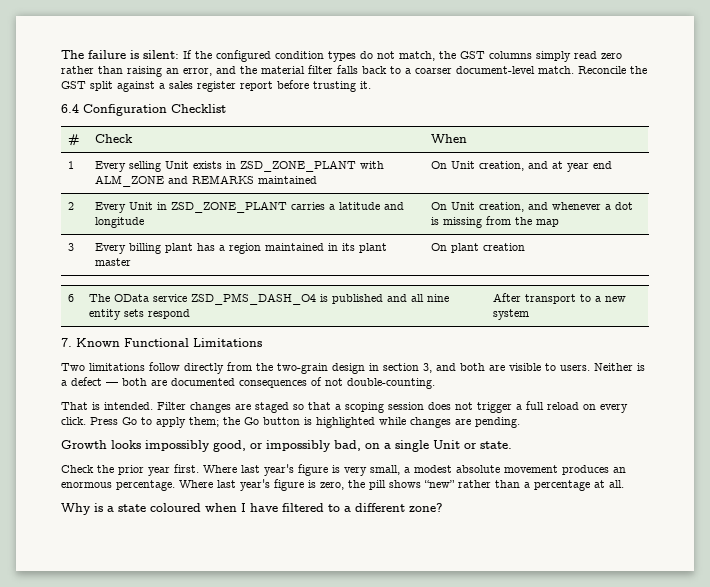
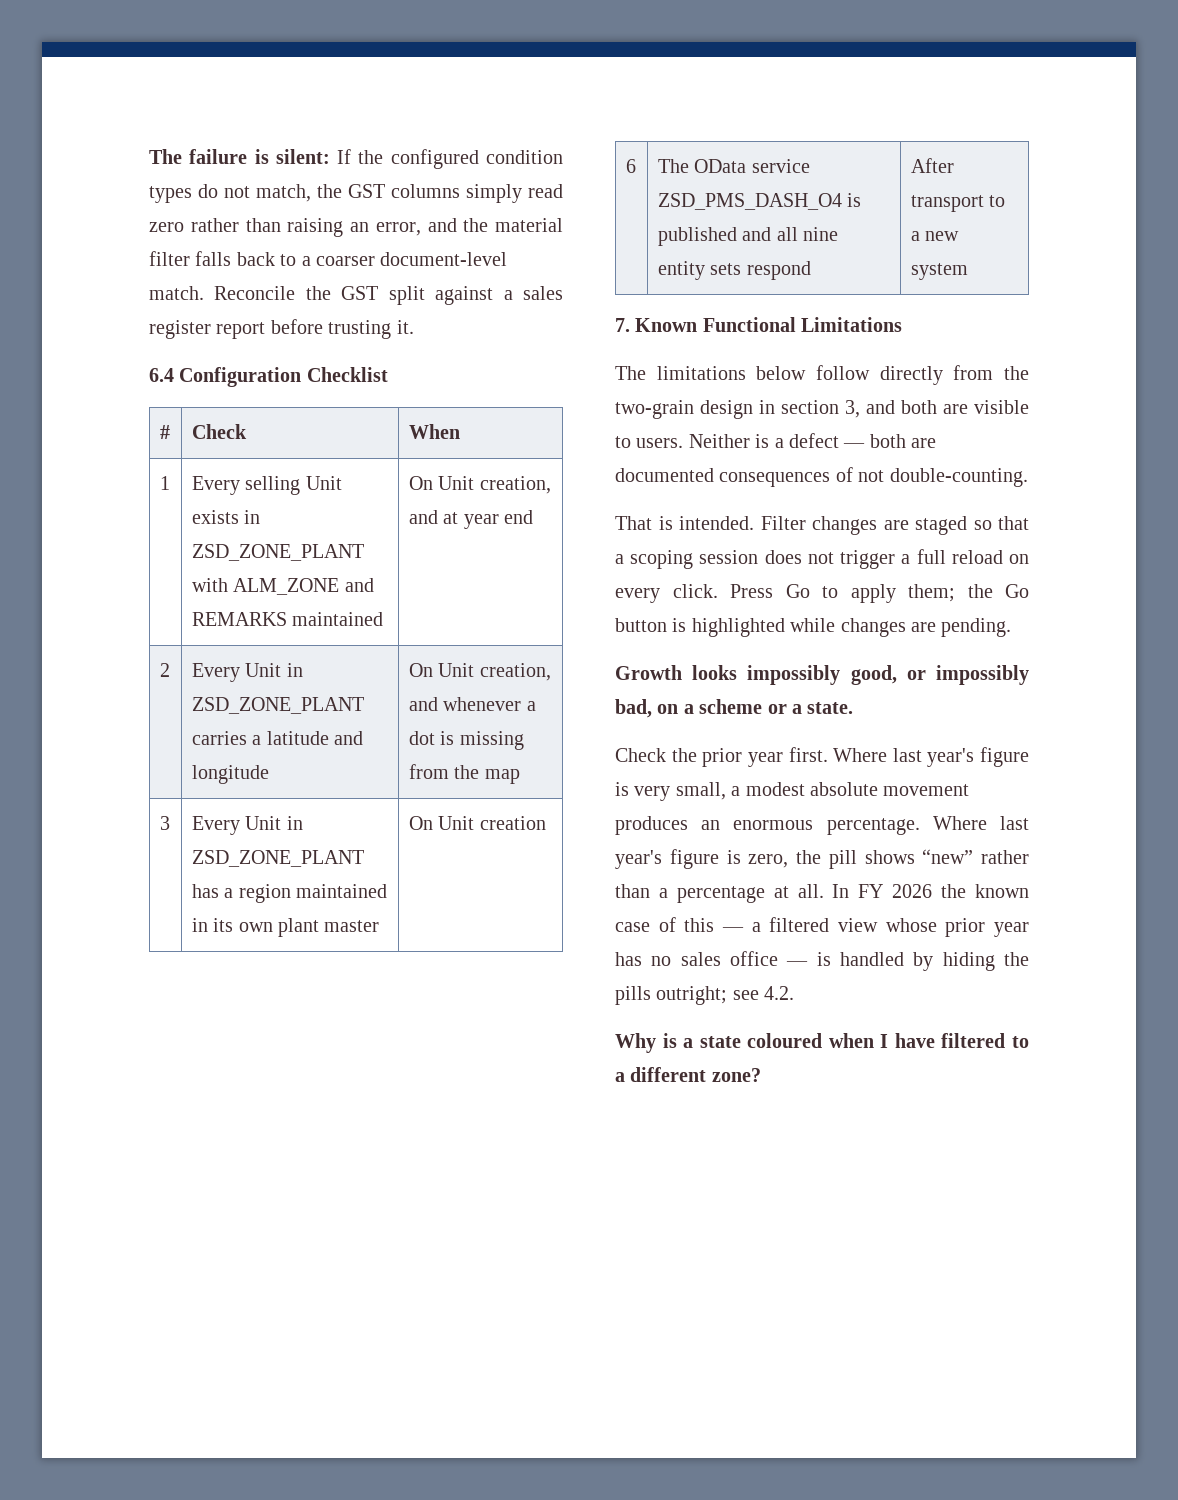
- 3 | Every billing plant has a region maintained in its plant master | On plant creation
+ 3 | Every Unit in ZSD_ZONE_PLANT has a region maintained in its own plant master | On Unit creation
- Two limitations follow directly from the two-grain design in section 3, and both are visible to users.
+ The limitations below follow directly from the two-grain design in section 3, and both are visible to users.
- Growth looks impossibly good, or impossibly bad, on a single Unit or state.
+ Growth looks impossibly good, or impossibly bad, on a scheme or a state.
+ In FY 2026 the known case of this — a filtered view whose prior year has no sales office — is handled by hiding the pills outright; see 4.2.

